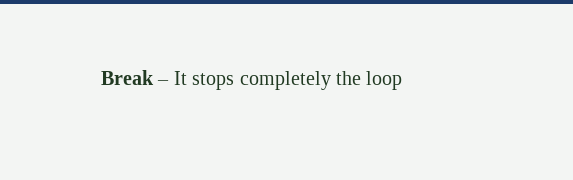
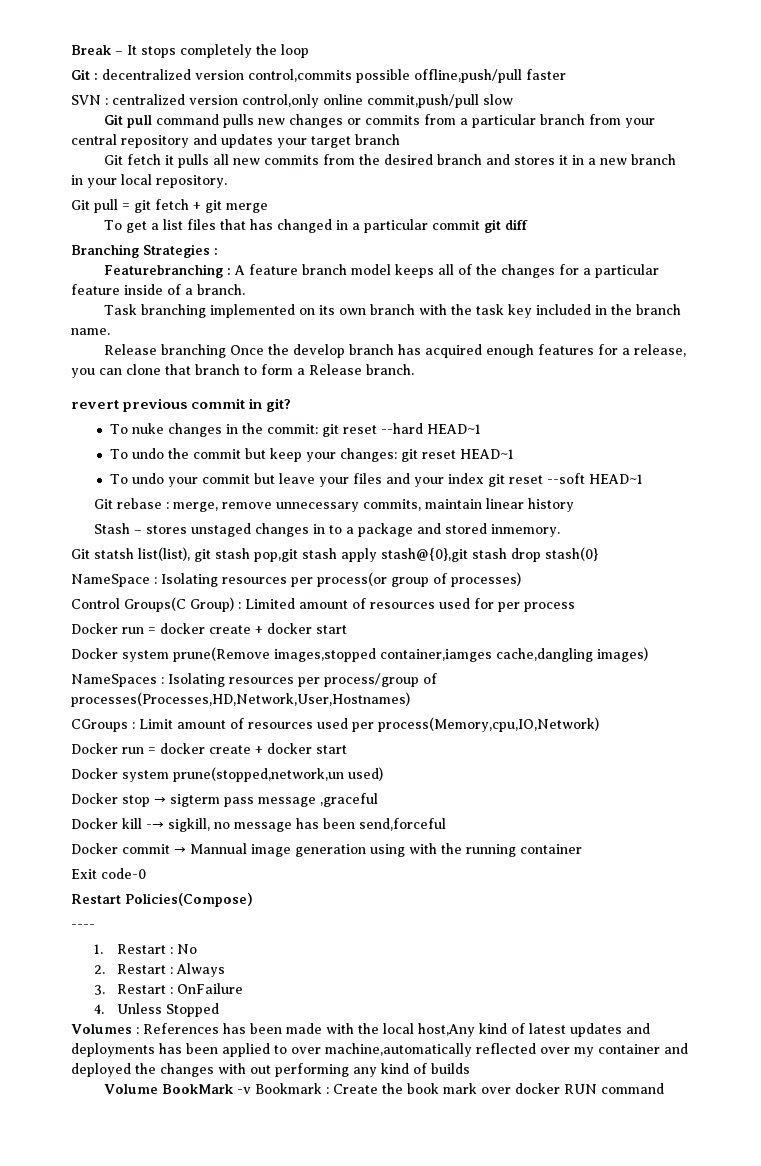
+ Git : decentralized version control,commits possible offline,push/pull faster
+ SVN : centralized version control,only online commit,push/pull slow
+ Git pull command pulls new changes or commits from a particular branch from your central repository and updates your target branch
+ Git fetch it pulls all new commits from the desired branch and stores it in a new branch in your local repository.
+ Git pull = git fetch + git merge
+ To get a list files that has changed in a particular commit git diff
+ Branching Strategies :
+ Featurebranching : A feature branch model keeps all of the changes for a particular feature inside of a branch.
+ Task branching implemented on its own branch with the task key included in the branch name.
+ Release branching Once the develop branch has acquired enough features for a release, you can clone that branch to form a Release branch.
+ revert previous commit in git?
+ To nuke changes in the commit: git reset --hard HEAD~1
+ To undo the commit but keep your changes: git reset HEAD~1
+ To undo your commit but leave your files and your index git reset --soft HEAD~1
+ Git rebase : merge, remove unnecessary commits, maintain linear history
+ Stash – stores unstaged changes in to a package and stored inmemory.
+ Git statsh list(list), git stash pop,git stash apply stash@{0},git stash drop stash(0}
+ NameSpace : Isolating resources per process(or group of processes)
+ Control Groups(C Group) : Limited amount of resources used for per process
+ Docker run = docker create + docker start
+ Docker system prune(Remove images,stopped container,iamges cache,dangling images)
+ NameSpaces : Isolating resources per process/group of processes(Processes,HD,Network,User,Hostnames)
+ CGroups : Limit amount of resources used per process(Memory,cpu,IO,Network)
+ Docker run = docker create + docker start
+ Docker system prune(stopped,network,un used)
+ Docker stop → sigterm pass message ,graceful
+ Docker kill -→ sigkill, no message has been send,forceful
+ Docker commit → Mannual image generation using with the running container
+ Exit code-0
+ Restart Policies(Compose)
+ ----
+ 1. Restart : No
+ 2. Restart : Always
+ 3. Restart : OnFailure
+ 4. Unless Stopped
+ Volumes : References has been made with the local host,Any kind of latest updates and deployments has been applied to over machine,automatically reflected over my container and deployed the changes with out performing any kind of builds
+ Volume BookMark -v Bookmark : Create the book mark over docker RUN command

